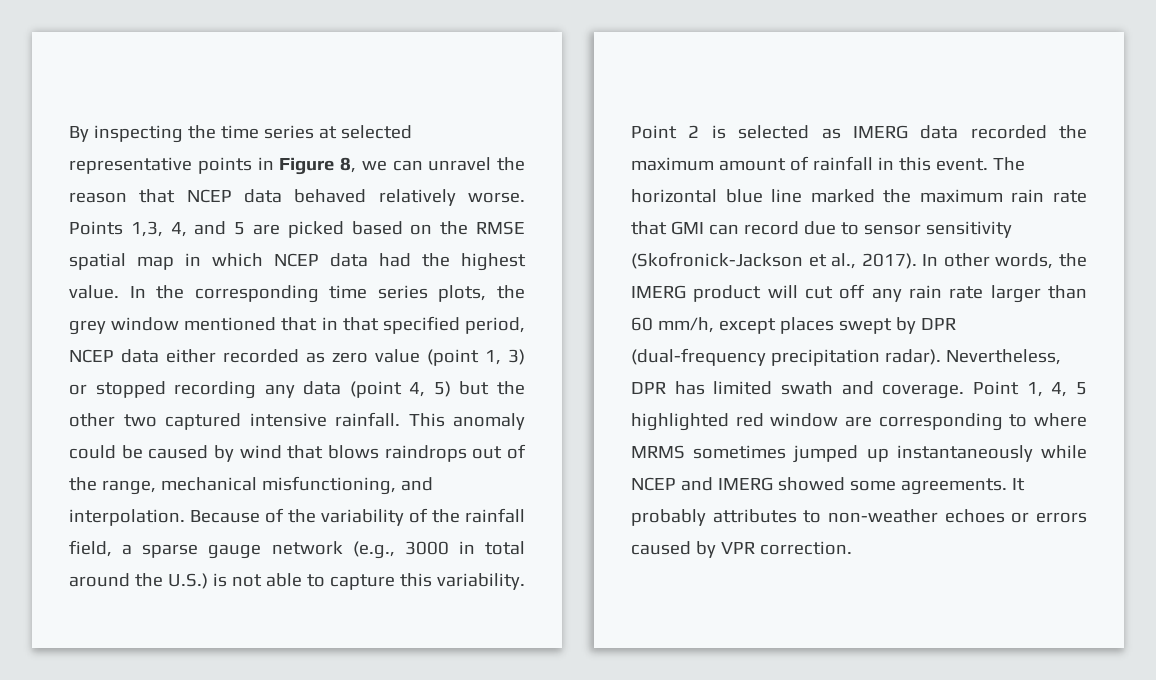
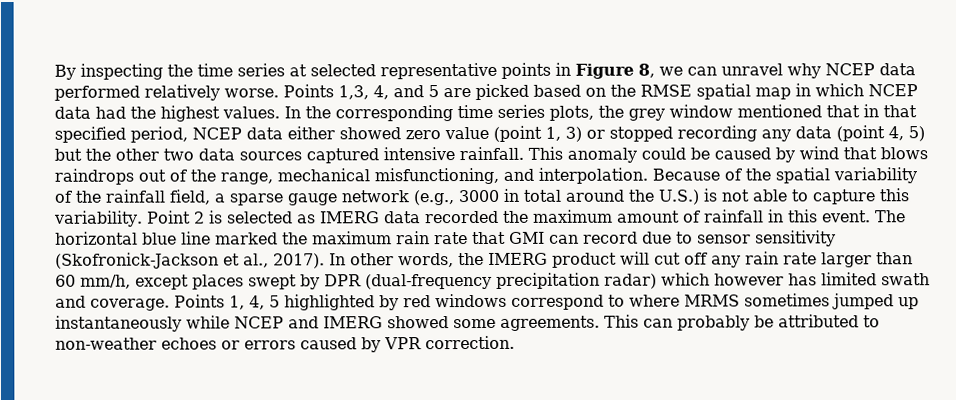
- By inspecting the time series at selected representative points in Figure 8, we can unravel the reason that NCEP data behaved relatively worse.
+ By inspecting the time series at selected representative points in Figure 8, we can unravel why NCEP data performed relatively worse.
- Points 1,3, 4, and 5 are picked based on the RMSE spatial map in which NCEP data had the highest value.
+ Points 1,3, 4, and 5 are picked based on the RMSE spatial map in which NCEP data had the highest values.
- In the corresponding time series plots, the grey window mentioned that in that specified period, NCEP data either recorded as zero value (point 1, 3) or stopped recording any data (point 4, 5) but the other two captured intensive rainfall.
+ In the corresponding time series plots, the grey window mentioned that in that specified period, NCEP data either showed zero value (point 1, 3) or stopped recording any data (point 4, 5) but the other two data sources captured intensive rainfall.
- Because of the variability of the rainfall field, a sparse gauge network (e.g., 3000 in total around the U.S.) is not able to capture this variability.
+ Because of the spatial variability of the rainfall field, a sparse gauge network (e.g., 3000 in total around the U.S.) is not able to capture this variability.
- In other words, the IMERG product will cut off any rain rate larger than 60 mm/h, except places swept by DPR (dual-frequency precipitation radar). Nevertheless, DPR has limited swath and coverage.
+ In other words, the IMERG product will cut off any rain rate larger than 60 mm/h, except places swept by DPR (dual-frequency precipitation radar) which however has limited swath and coverage.
- Point 1, 4, 5 highlighted red window are corresponding to where MRMS sometimes jumped up instantaneously while NCEP and IMERG showed some agreements.
+ Points 1, 4, 5 highlighted by red windows correspond to where MRMS sometimes jumped up instantaneously while NCEP and IMERG showed some agreements.
- It probably attributes to non-weather echoes or errors caused by VPR correction.
+ This can probably be attributed to non-weather echoes or errors caused by VPR correction.

